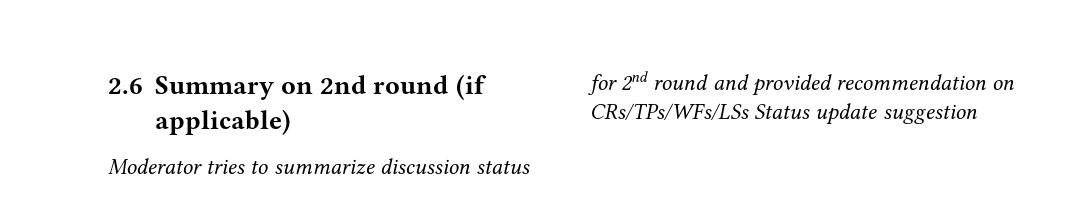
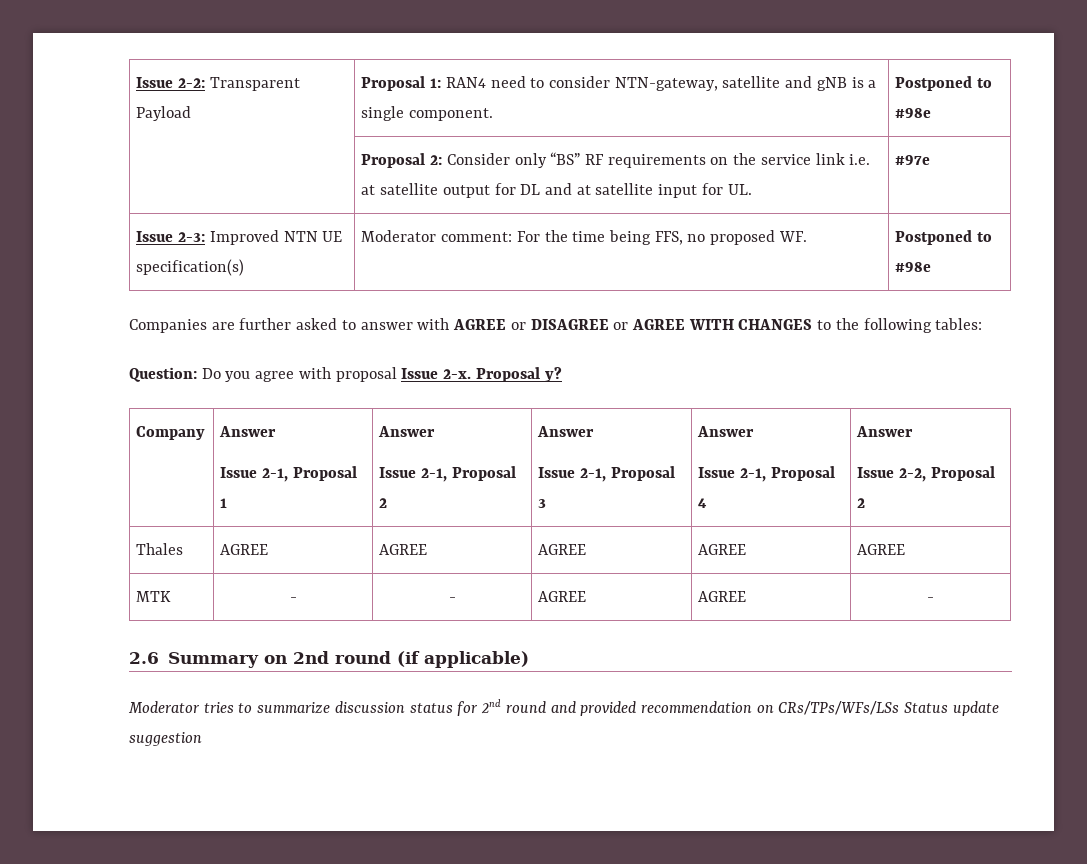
+ Issue 2-2: Transparent Payload | Proposal 1: RAN4 need to consider NTN-gateway, satellite and gNB is a single component. | Postponed to #98e
+ | Proposal 2: Consider only “BS” RF requirements on the service link i.e. at satellite output for DL and at satellite input for UL. | #97e
+ Issue 2-3: Improved NTN UE specification(s) | Moderator comment: For the time being FFS, no proposed WF. | Postponed to #98e
+ Companies are further asked to answer with AGREE or DISAGREE or AGREE WITH CHANGES to the following tables:
+ Question: Do you agree with proposal Issue 2-x. Proposal y?
+ Company | Answer
+ Issue 2-1, Proposal 1 | Answer
+ Issue 2-1, Proposal 2 | Answer
+ Issue 2-1, Proposal 3 | Answer
+ Issue 2-1, Proposal 4 | Answer
+ Issue 2-2, Proposal 2
+ Thales | AGREE | AGREE | AGREE | AGREE | AGREE
+ MTK | - | - | AGREE | AGREE | -

